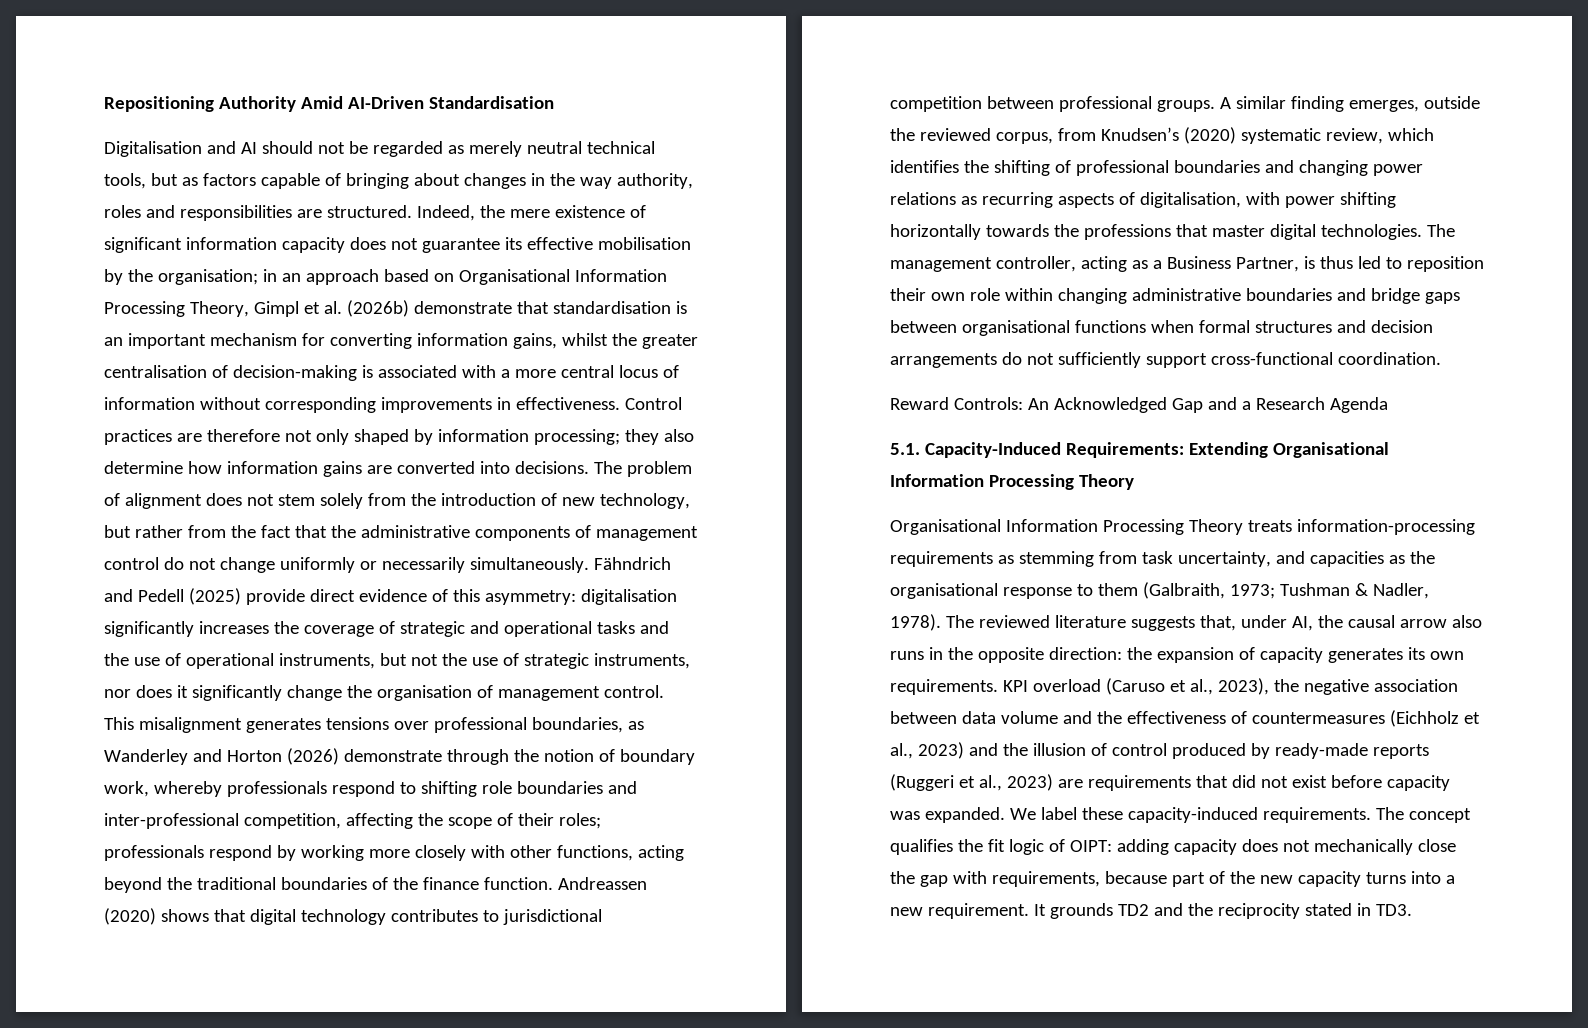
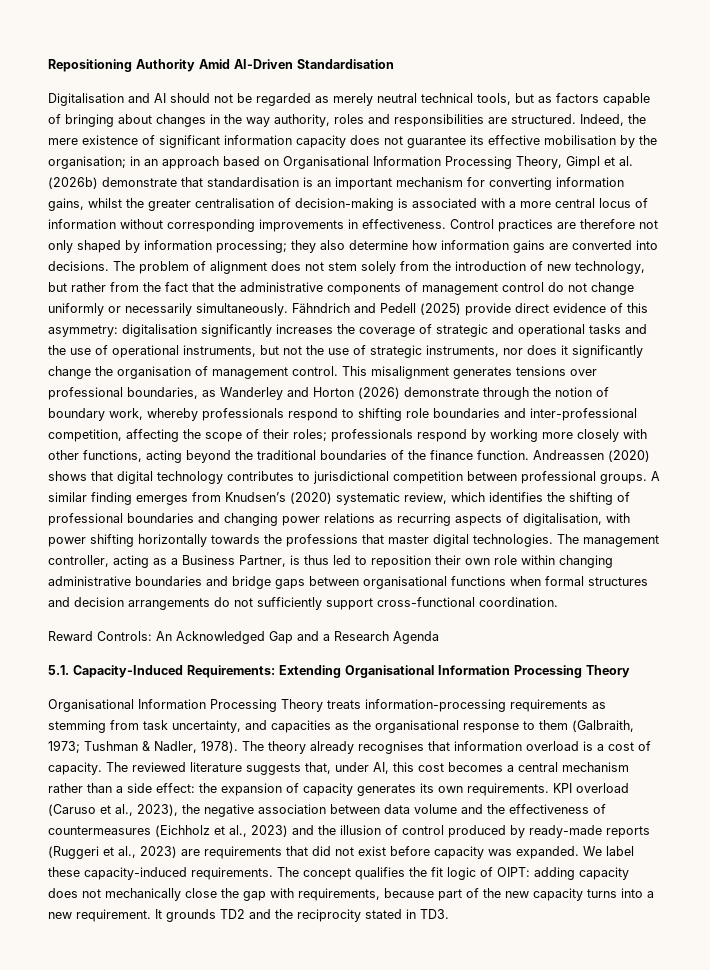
- A similar finding emerges, outside the reviewed corpus, from Knudsen’s (2020) systematic review, which identifies the shifting of professional boundaries and changing power relations as recurring aspects of digitalisation, with power shifting horizontally towards the professions that master digital technologies.
+ A similar finding emerges from Knudsen’s (2020) systematic review, which identifies the shifting of professional boundaries and changing power relations as recurring aspects of digitalisation, with power shifting horizontally towards the professions that master digital technologies.
- The reviewed literature suggests that, under AI, the causal arrow also runs in the opposite direction: the expansion of capacity generates its own requirements.
+ The theory already recognises that information overload is a cost of capacity. The reviewed literature suggests that, under AI, this cost becomes a central mechanism rather than a side effect: the expansion of capacity generates its own requirements.

